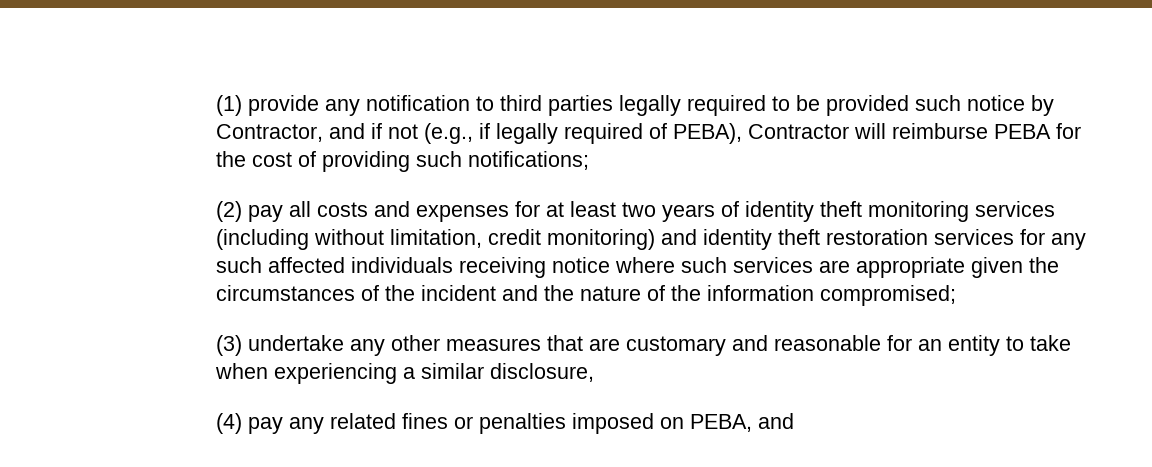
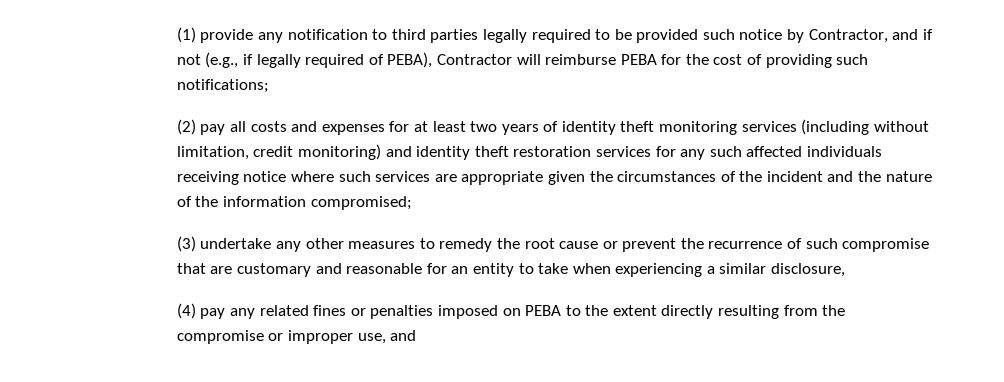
- (3) undertake any other measures that are customary and reasonable for an entity to take when experiencing a similar disclosure,
+ (3) undertake any other measures to remedy the root cause or prevent the recurrence of such compromise that are customary and reasonable for an entity to take when experiencing a similar disclosure,
- (4) pay any related fines or penalties imposed on PEBA, and
+ (4) pay any related fines or penalties imposed on PEBA to the extent directly resulting from the compromise or improper use, and

